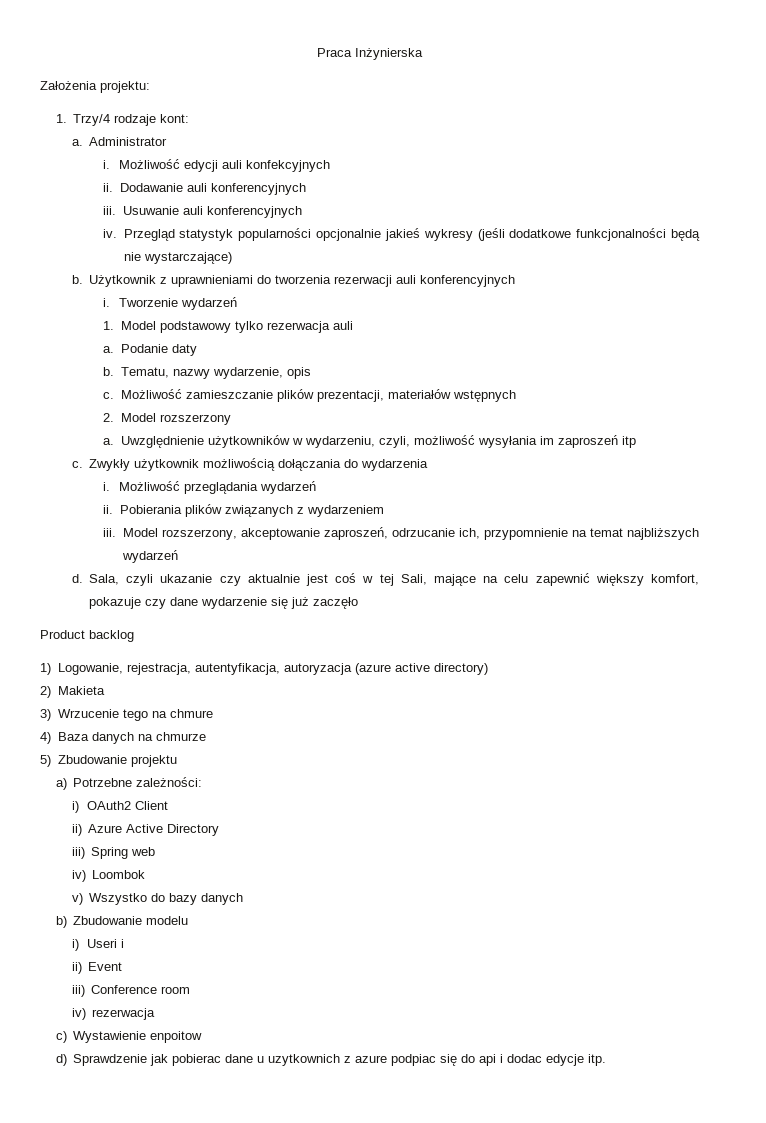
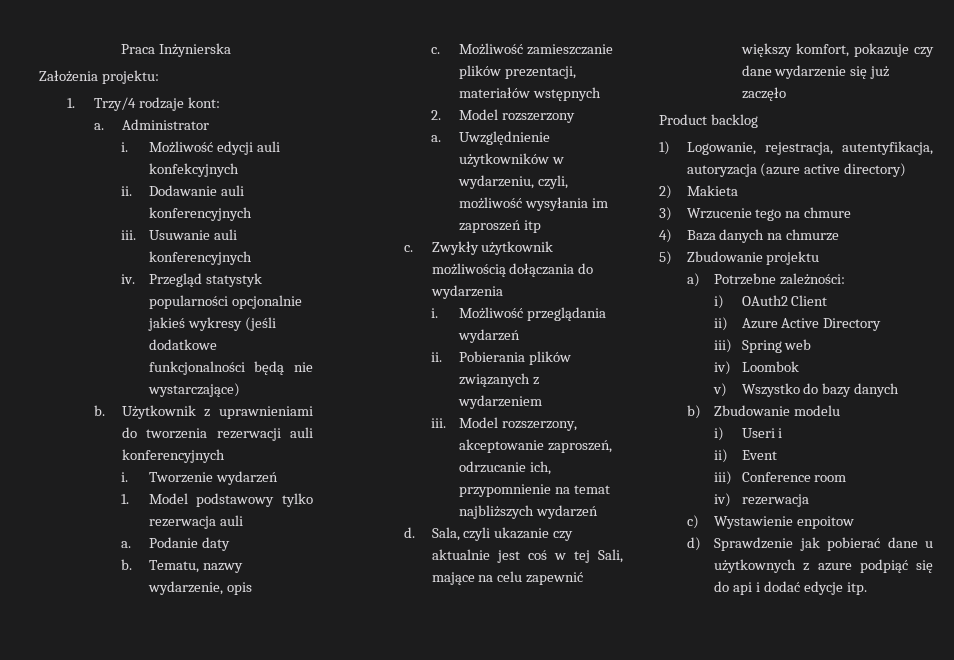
- d) Sprawdzenie jak pobierac dane u uzytkownich z azure podpiac się do api i dodac edycje itp.
+ d) Sprawdzenie jak pobierać dane u użytkownych z azure podpiąć się do api i dodać edycje itp.

